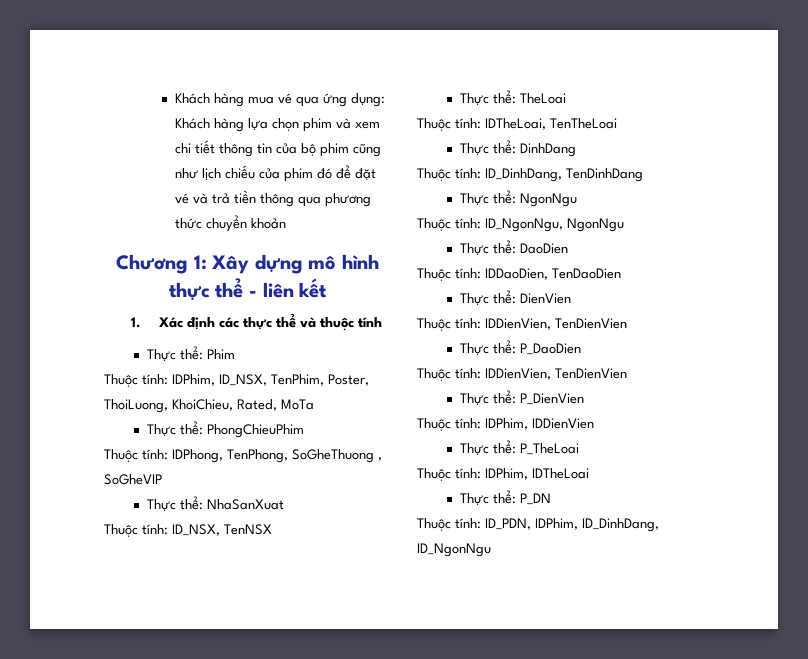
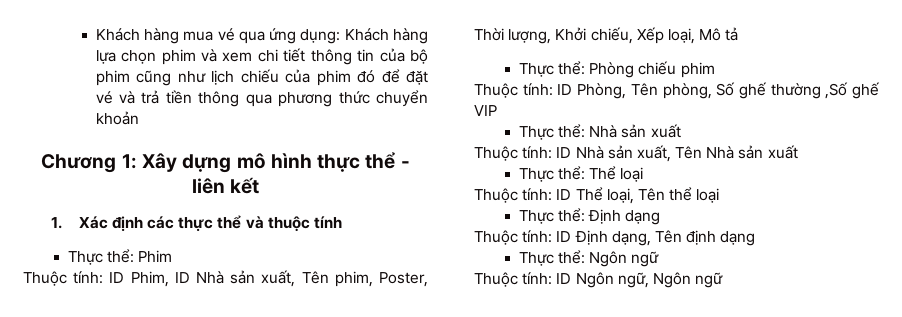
- Thuộc tính: IDPhim, ID_NSX, TenPhim, Poster, ThoiLuong, KhoiChieu, Rated, MoTa
- Thực thể: PhongChieuPhim
- Thuộc tính: IDPhong, TenPhong, SoGheThuong , SoGheVIP
- Thực thể: NhaSanXuat
- Thuộc tính: ID_NSX, TenNSX
- Thực thể: TheLoai
- Thuộc tính: IDTheLoai, TenTheLoai
- Thực thể: DinhDang
- Thuộc tính: ID_DinhDang, TenDinhDang
- Thực thể: NgonNgu
- Thuộc tính: ID_NgonNgu, NgonNgu
- Thực thể: DaoDien
- Thuộc tính: IDDaoDien, TenDaoDien
- Thực thể: DienVien
- Thuộc tính: IDDienVien, TenDienVien
- Thực thể: P_DaoDien
- Thuộc tính: IDDienVien, TenDienVien
- Thực thể: P_DienVien
- Thuộc tính: IDPhim, IDDienVien
- Thực thể: P_TheLoai
- Thuộc tính: IDPhim, IDTheLoai
- Thực thể: P_DN
- Thuộc tính: ID_PDN, IDPhim, ID_DinhDang, ID_NgonNgu
+ Thuộc tính: ID Phim, ID Nhà sản xuất, Tên phim, Poster, Thời lượng, Khởi chiếu, Xếp loại, Mô tả
+ Thực thể: Phòng chiếu phim
+ Thuộc tính: ID Phòng, Tên phòng, Số ghế thường ,Số ghế VIP
+ Thực thể: Nhà sản xuất
+ Thuộc tính: ID Nhà sản xuất, Tên Nhà sản xuất
+ Thực thể: Thể loại
+ Thuộc tính: ID Thể loại, Tên thể loại
+ Thực thể: Định dạng
+ Thuộc tính: ID Định dạng, Tên định dạng
+ Thực thể: Ngôn ngữ
+ Thuộc tính: ID Ngôn ngữ, Ngôn ngữ

